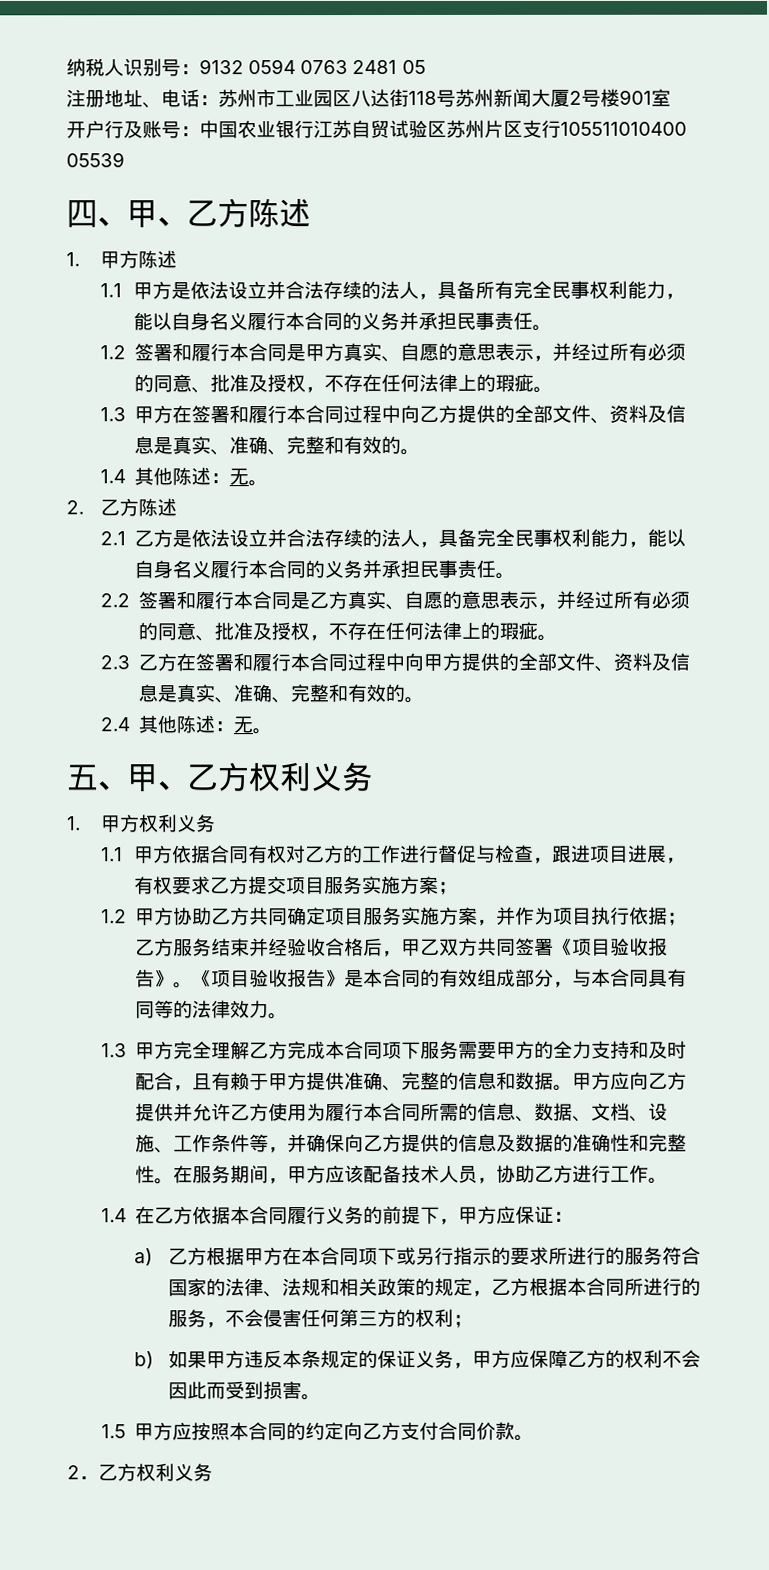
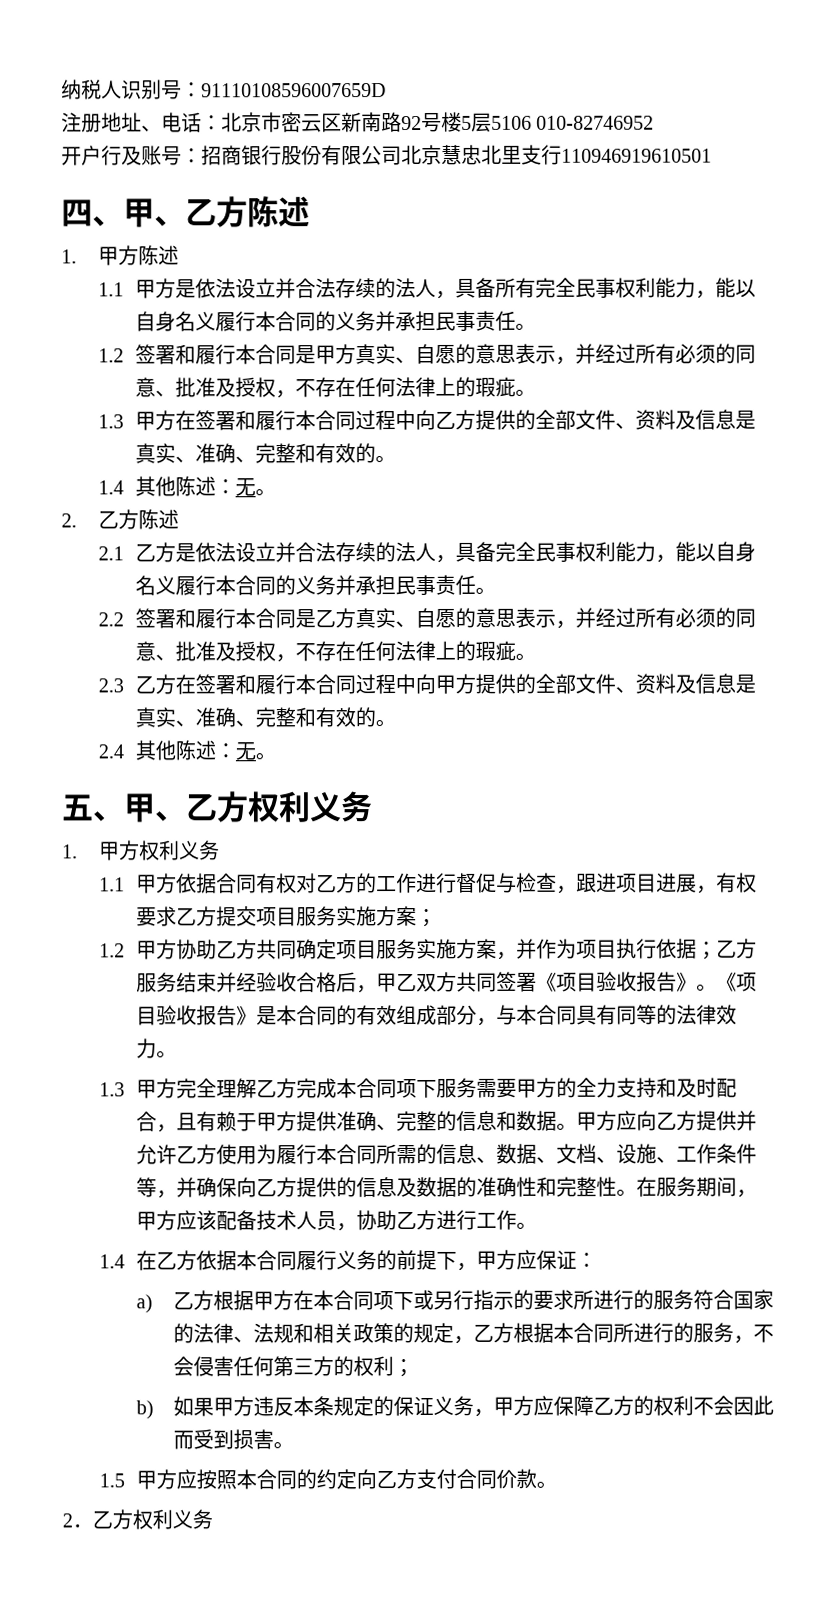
- 纳税人识别号：9132 0594 0763 2481 05
+ 纳税人识别号：91110108596007659D
- 注册地址、电话：苏州市工业园区八达街118号苏州新闻大厦2号楼901室
- 开户行及账号：中国农业银行江苏自贸试验区苏州片区支行105511010400 05539
+ 注册地址、电话：北京市密云区新南路92号楼5层5106 010-82746952
+ 开户行及账号：招商银行股份有限公司北京慧忠北里支行110946919610501

